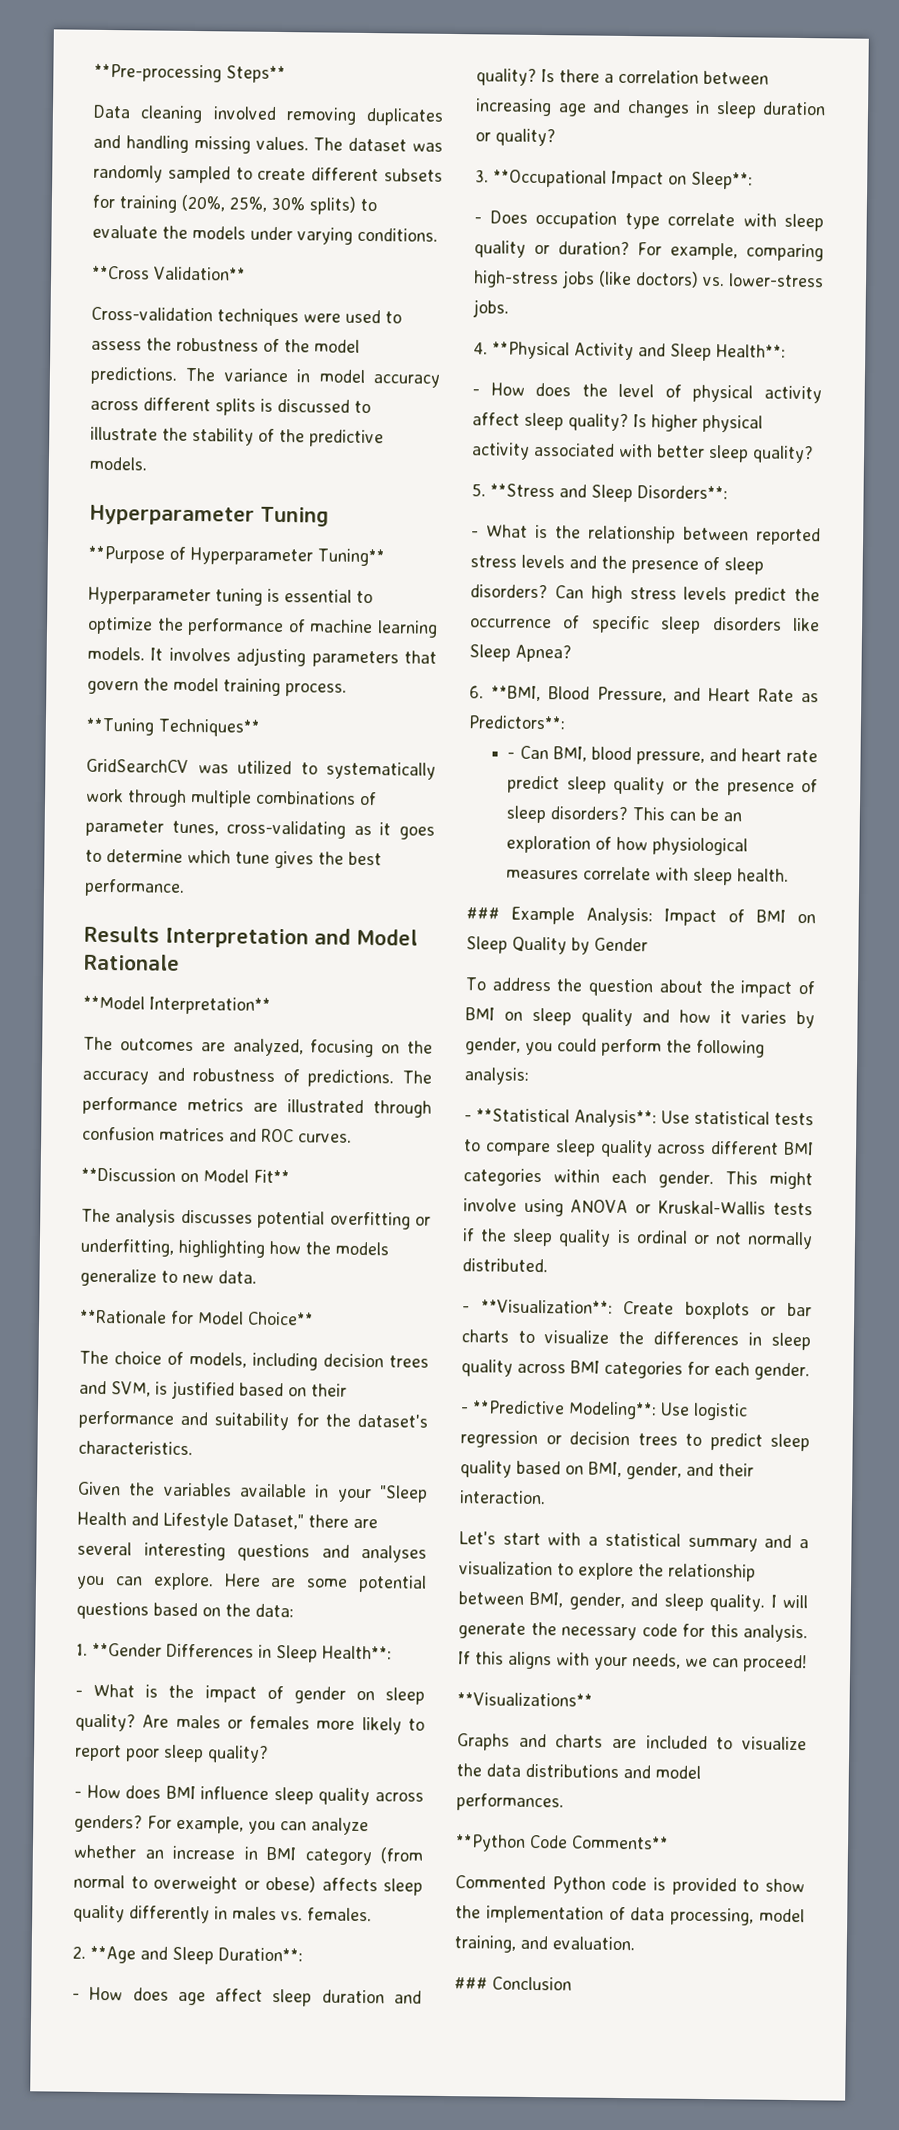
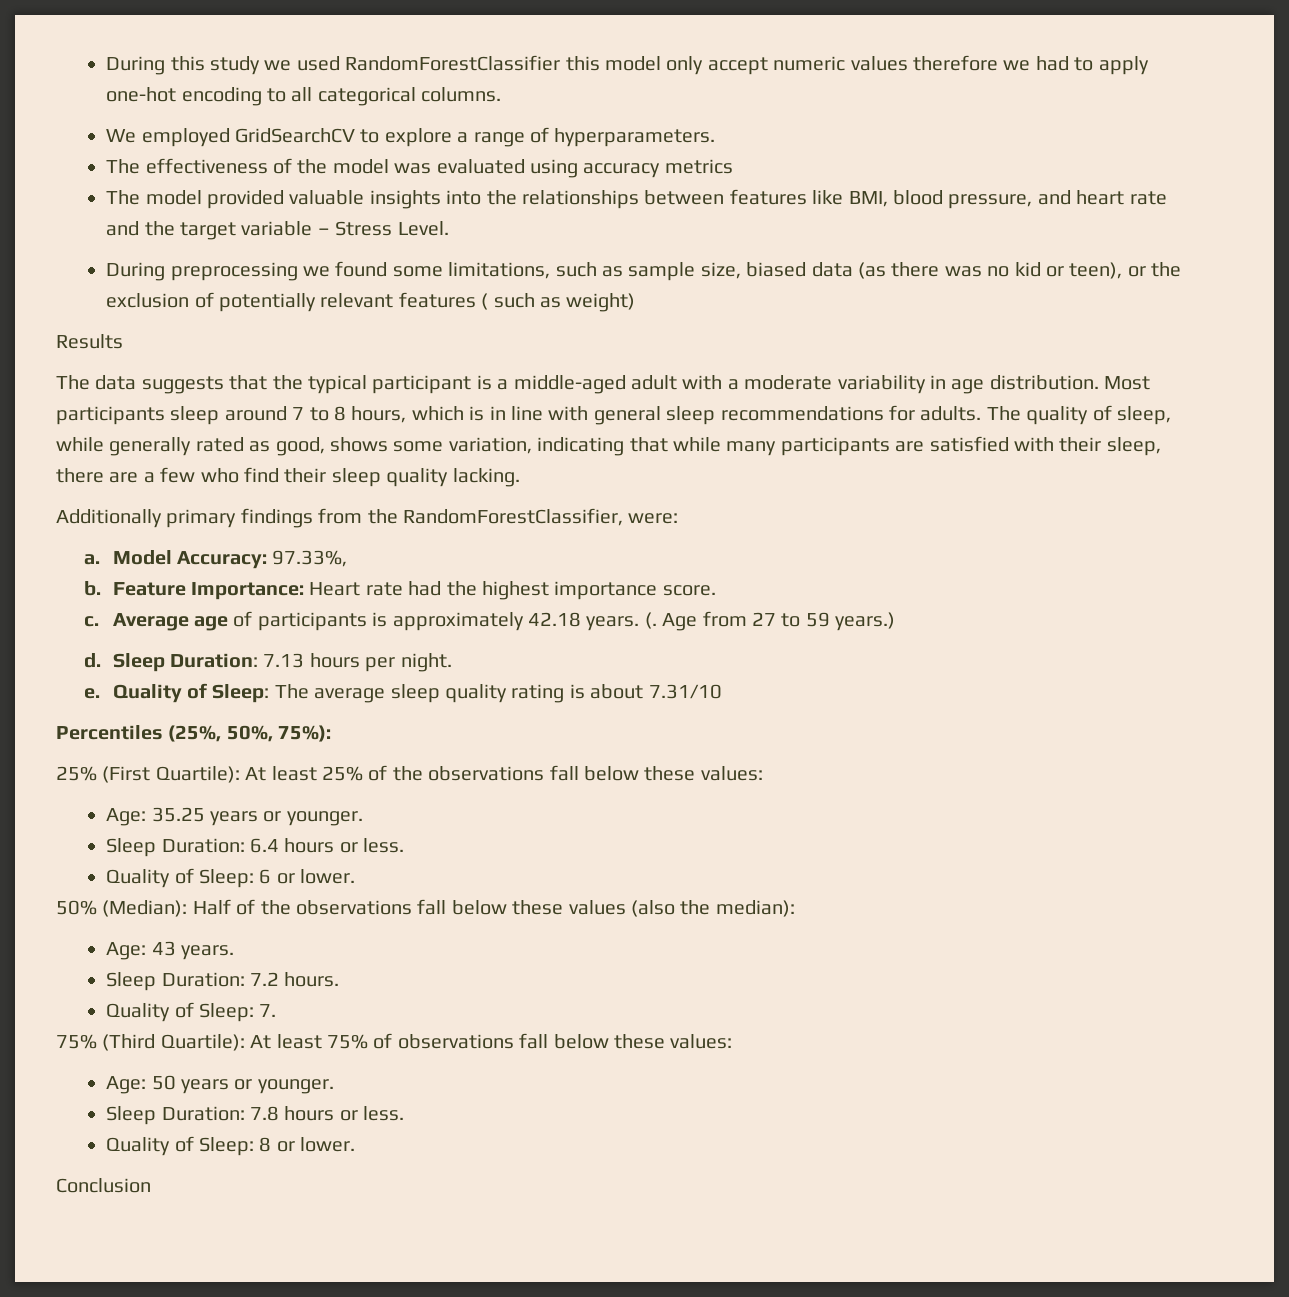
- **Pre-processing Steps**
- Data cleaning involved removing duplicates and handling missing values. The dataset was randomly sampled to create different subsets for training (20%, 25%, 30% splits) to evaluate the models under varying conditions.
- **Cross Validation**
- Cross-validation techniques were used to assess the robustness of the model predictions. The variance in model accuracy across different splits is discussed to illustrate the stability of the predictive models.
- Hyperparameter Tuning
- **Purpose of Hyperparameter Tuning**
- Hyperparameter tuning is essential to optimize the performance of machine learning models. It involves adjusting parameters that govern the model training process.
- **Tuning Techniques**
- GridSearchCV was utilized to systematically work through multiple combinations of parameter tunes, cross-validating as it goes to determine which tune gives the best performance.
- Results Interpretation and Model Rationale
- **Model Interpretation**
- The outcomes are analyzed, focusing on the accuracy and robustness of predictions. The performance metrics are illustrated through confusion matrices and ROC curves.
- **Discussion on Model Fit**
- The analysis discusses potential overfitting or underfitting, highlighting how the models generalize to new data.
- **Rationale for Model Choice**
- The choice of models, including decision trees and SVM, is justified based on their performance and suitability for the dataset's characteristics.
- Given the variables available in your "Sleep Health and Lifestyle Dataset," there are several interesting questions and analyses you can explore. Here are some potential questions based on the data:
- 1. **Gender Differences in Sleep Health**:
- - What is the impact of gender on sleep quality? Are males or females more likely to report poor sleep quality?
- - How does BMI influence sleep quality across genders? For example, you can analyze whether an increase in BMI category (from normal to overweight or obese) affects sleep quality differently in males vs. females.
- 2. **Age and Sleep Duration**:
- - How does age affect sleep duration and quality? Is there a correlation between increasing age and changes in sleep duration or quality?
- 3. **Occupational Impact on Sleep**:
- - Does occupation type correlate with sleep quality or duration? For example, comparing high-stress jobs (like doctors) vs. lower-stress jobs.
- 4. **Physical Activity and Sleep Health**:
- - How does the level of physical activity affect sleep quality? Is higher physical activity associated with better sleep quality?
- 5. **Stress and Sleep Disorders**:
- - What is the relationship between reported stress levels and the presence of sleep disorders? Can high stress levels predict the occurrence of specific sleep disorders like Sleep Apnea?
- 6. **BMI, Blood Pressure, and Heart Rate as Predictors**:
- - Can BMI, blood pressure, and heart rate predict sleep quality or the presence of sleep disorders? This can be an exploration of how physiological measures correlate with sleep health.
- ### Example Analysis: Impact of BMI on Sleep Quality by Gender
- To address the question about the impact of BMI on sleep quality and how it varies by gender, you could perform the following analysis:
- - **Statistical Analysis**: Use statistical tests to compare sleep quality across different BMI categories within each gender. This might involve using ANOVA or Kruskal-Wallis tests if the sleep quality is ordinal or not normally distributed.
- - **Visualization**: Create boxplots or bar charts to visualize the differences in sleep quality across BMI categories for each gender.
- - **Predictive Modeling**: Use logistic regression or decision trees to predict sleep quality based on BMI, gender, and their interaction.
- Let's start with a statistical summary and a visualization to explore the relationship between BMI, gender, and sleep quality. I will generate the necessary code for this analysis. If this aligns with your needs, we can proceed!
- **Visualizations**
- Graphs and charts are included to visualize the data distributions and model performances.
- **Python Code Comments**
- Commented Python code is provided to show the implementation of data processing, model training, and evaluation.
- ### Conclusion
+ During this study we used RandomForestClassifier this model only accept numeric values therefore we had to apply one-hot encoding to all categorical columns.
+ We employed GridSearchCV to explore a range of hyperparameters.
+ The effectiveness of the model was evaluated using accuracy metrics
+ The model provided valuable insights into the relationships between features like BMI, blood pressure, and heart rate and the target variable – Stress Level.
+ During preprocessing we found some limitations, such as sample size, biased data (as there was no kid or teen), or the exclusion of potentially relevant features ( such as weight)
+ Results
+ The data suggests that the typical participant is a middle-aged adult with a moderate variability in age distribution. Most participants sleep around 7 to 8 hours, which is in line with general sleep recommendations for adults. The quality of sleep, while generally rated as good, shows some variation, indicating that while many participants are satisfied with their sleep, there are a few who find their sleep quality lacking.
+ Additionally primary findings from the RandomForestClassifier, were:
+ a. Model Accuracy: 97.33%,
+ b. Feature Importance: Heart rate had the highest importance score.
+ c. Average age of participants is approximately 42.18 years. (. Age from 27 to 59 years.)
+ d. Sleep Duration: 7.13 hours per night.
+ e. Quality of Sleep: The average sleep quality rating is about 7.31/10
+ Percentiles (25%, 50%, 75%):
+ 25% (First Quartile): At least 25% of the observations fall below these values:
+ Age: 35.25 years or younger.
+ Sleep Duration: 6.4 hours or less.
+ Quality of Sleep: 6 or lower.
+ 50% (Median): Half of the observations fall below these values (also the median):
+ Age: 43 years.
+ Sleep Duration: 7.2 hours.
+ Quality of Sleep: 7.
+ 75% (Third Quartile): At least 75% of observations fall below these values:
+ Age: 50 years or younger.
+ Sleep Duration: 7.8 hours or less.
+ Quality of Sleep: 8 or lower.
+ Conclusion

